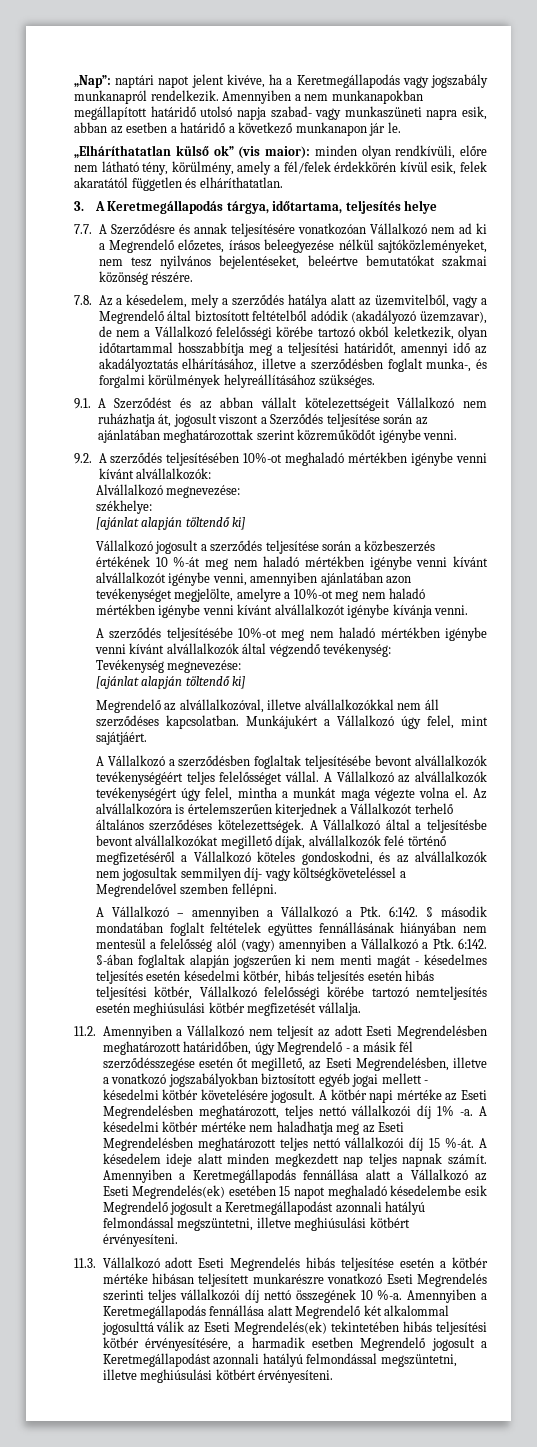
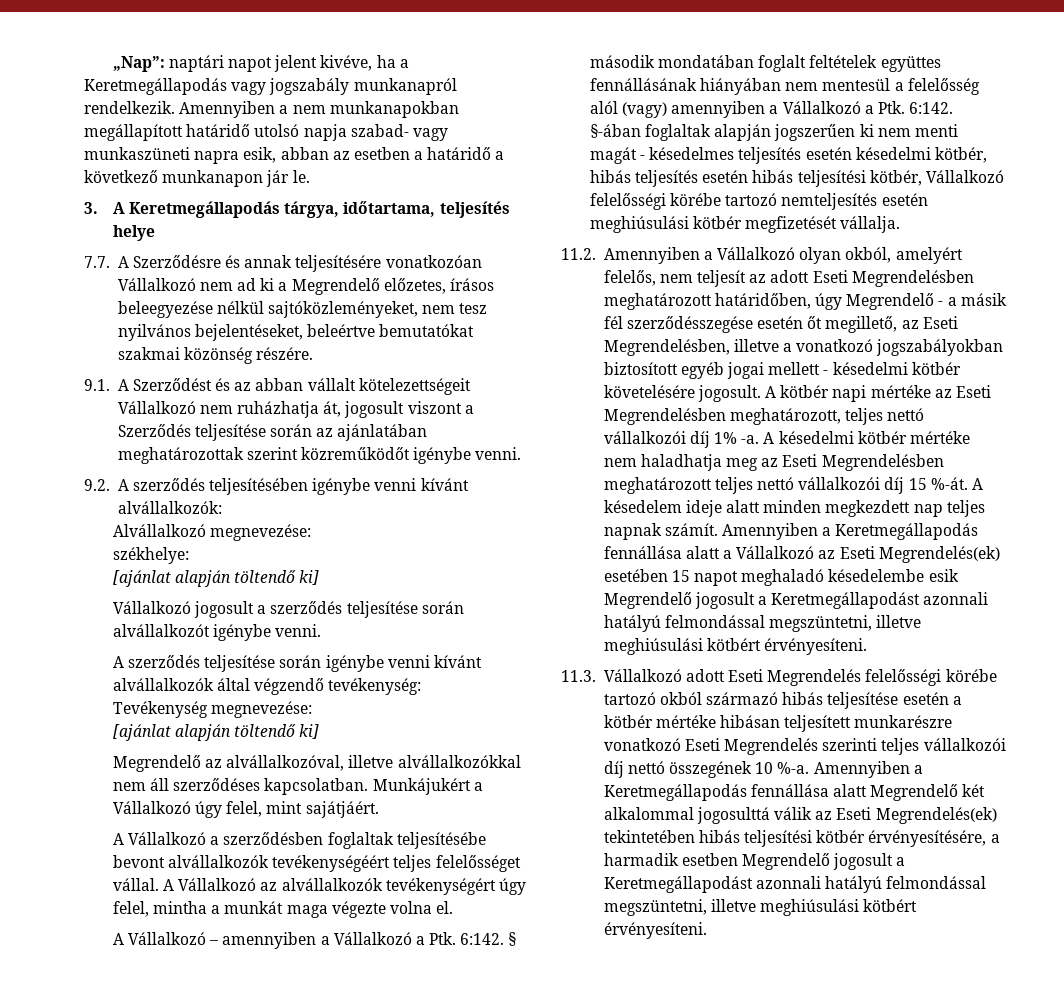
- „Elháríthatatlan külső ok” (vis maior): minden olyan rendkívüli, előre nem látható tény, körülmény, amely a fél/felek érdekkörén kívül esik, felek akaratától független és elháríthatatlan.
- 7.8. Az a késedelem, mely a szerződés hatálya alatt az üzemvitelből, vagy a Megrendelő által biztosított feltételből adódik (akadályozó üzemzavar), de nem a Vállalkozó felelősségi körébe tartozó okból keletkezik, olyan időtartammal hosszabbítja meg a teljesítési határidőt, amennyi idő az akadályoztatás elhárításához, illetve a szerződésben foglalt munka-, és forgalmi körülmények helyreállításához szükséges.
- 9.2. A szerződés teljesítésében 10%-ot meghaladó mértékben igénybe venni kívánt alvállalkozók:
+ 9.2. A szerződés teljesítésében igénybe venni kívánt alvállalkozók:
- Vállalkozó jogosult a szerződés teljesítése során a közbeszerzés értékének 10 %-át meg nem haladó mértékben igénybe venni kívánt alvállalkozót igénybe venni, amennyiben ajánlatában azon tevékenységet megjelölte, amelyre a 10%-ot meg nem haladó mértékben igénybe venni kívánt alvállalkozót igénybe kívánja venni.
- A szerződés teljesítésébe 10%-ot meg nem haladó mértékben igénybe venni kívánt alvállalkozók által végzendő tevékenység:
+ Vállalkozó jogosult a szerződés teljesítése során alvállalkozót igénybe venni.
+ A szerződés teljesítése során igénybe venni kívánt alvállalkozók által végzendő tevékenység:
- Az alvállalkozóra is értelemszerűen kiterjednek a Vállalkozót terhelő általános szerződéses kötelezettségek. A Vállalkozó által a teljesítésbe bevont alvállalkozókat megillető díjak, alvállalkozók felé történő megfizetéséről a Vállalkozó köteles gondoskodni, és az alvállalkozók nem jogosultak semmilyen díj- vagy költségköveteléssel a Megrendelővel szemben fellépni.
- 11.2. Amennyiben a Vállalkozó nem teljesít az adott Eseti Megrendelésben meghatározott határidőben, úgy Megrendelő - a másik fél szerződésszegése esetén őt megillető, az Eseti Megrendelésben, illetve a vonatkozó jogszabályokban biztosított egyéb jogai mellett - késedelmi kötbér követelésére jogosult.
+ 11.2. Amennyiben a Vállalkozó olyan okból, amelyért felelős, nem teljesít az adott Eseti Megrendelésben meghatározott határidőben, úgy Megrendelő - a másik fél szerződésszegése esetén őt megillető, az Eseti Megrendelésben, illetve a vonatkozó jogszabályokban biztosított egyéb jogai mellett - késedelmi kötbér követelésére jogosult.
- 11.3. Vállalkozó adott Eseti Megrendelés hibás teljesítése esetén a kötbér mértéke hibásan teljesített munkarészre vonatkozó Eseti Megrendelés szerinti teljes vállalkozói díj nettó összegének 10 %-a.
+ 11.3. Vállalkozó adott Eseti Megrendelés felelősségi körébe tartozó okból származó hibás teljesítése esetén a kötbér mértéke hibásan teljesített munkarészre vonatkozó Eseti Megrendelés szerinti teljes vállalkozói díj nettó összegének 10 %-a.

